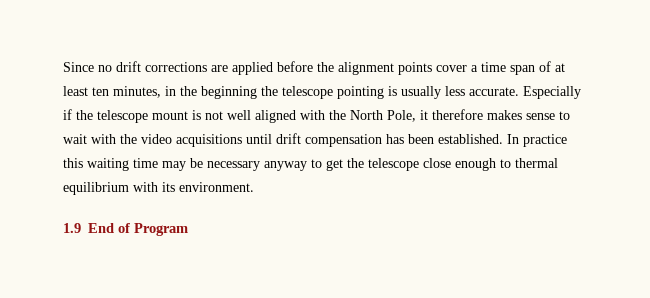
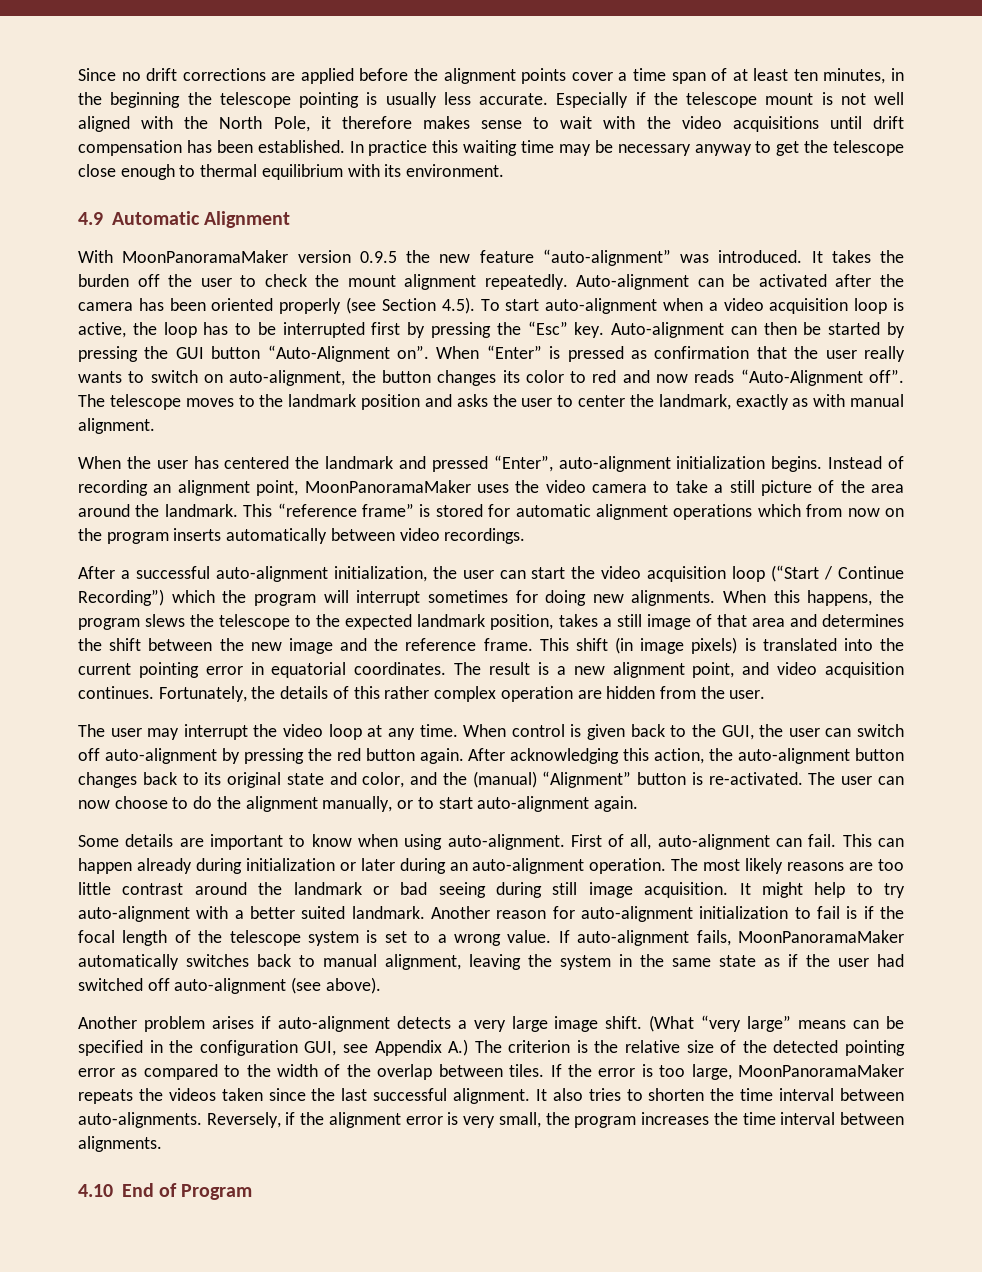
- 1.9 End of Program
+ 4.9 Automatic Alignment
+ With MoonPanoramaMaker version 0.9.5 the new feature “auto-alignment” was introduced. It takes the burden off the user to check the mount alignment repeatedly. Auto-alignment can be activated after the camera has been oriented properly (see Section 4.5). To start auto-alignment when a video acquisition loop is active, the loop has to be interrupted first by pressing the “Esc” key. Auto-alignment can then be started by pressing the GUI button “Auto-Alignment on”. When “Enter” is pressed as confirmation that the user really wants to switch on auto-alignment, the button changes its color to red and now reads “Auto-Alignment off”. The telescope moves to the landmark position and asks the user to center the landmark, exactly as with manual alignment.
+ When the user has centered the landmark and pressed “Enter”, auto-alignment initialization begins. Instead of recording an alignment point, MoonPanoramaMaker uses the video camera to take a still picture of the area around the landmark. This “reference frame” is stored for automatic alignment operations which from now on the program inserts automatically between video recordings.
+ After a successful auto-alignment initialization, the user can start the video acquisition loop (“Start / Continue Recording”) which the program will interrupt sometimes for doing new alignments. When this happens, the program slews the telescope to the expected landmark position, takes a still image of that area and determines the shift between the new image and the reference frame. This shift (in image pixels) is translated into the current pointing error in equatorial coordinates. The result is a new alignment point, and video acquisition continues. Fortunately, the details of this rather complex operation are hidden from the user.
+ The user may interrupt the video loop at any time. When control is given back to the GUI, the user can switch off auto-alignment by pressing the red button again. After acknowledging this action, the auto-alignment button changes back to its original state and color, and the (manual) “Alignment” button is re-activated. The user can now choose to do the alignment manually, or to start auto-alignment again.
+ Some details are important to know when using auto-alignment. First of all, auto-alignment can fail. This can happen already during initialization or later during an auto-alignment operation. The most likely reasons are too little contrast around the landmark or bad seeing during still image acquisition. It might help to try auto-alignment with a better suited landmark. Another reason for auto-alignment initialization to fail is if the focal length of the telescope system is set to a wrong value. If auto-alignment fails, MoonPanoramaMaker automatically switches back to manual alignment, leaving the system in the same state as if the user had switched off auto-alignment (see above).
+ Another problem arises if auto-alignment detects a very large image shift. (What “very large” means can be specified in the configuration GUI, see Appendix A.) The criterion is the relative size of the detected pointing error as compared to the width of the overlap between tiles. If the error is too large, MoonPanoramaMaker repeats the videos taken since the last successful alignment. It also tries to shorten the time interval between auto-alignments. Reversely, if the alignment error is very small, the program increases the time interval between alignments.
+ 4.10 End of Program

